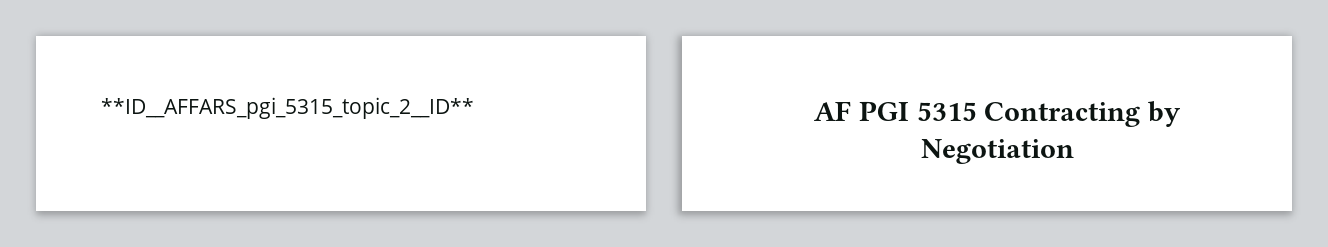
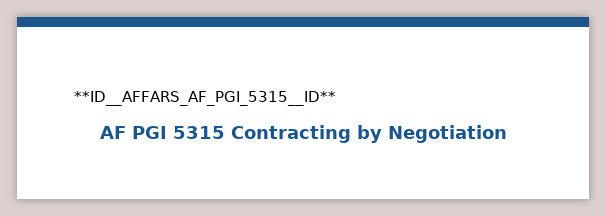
- **ID__AFFARS_pgi_5315_topic_2__ID**
+ **ID__AFFARS_AF_PGI_5315__ID**

